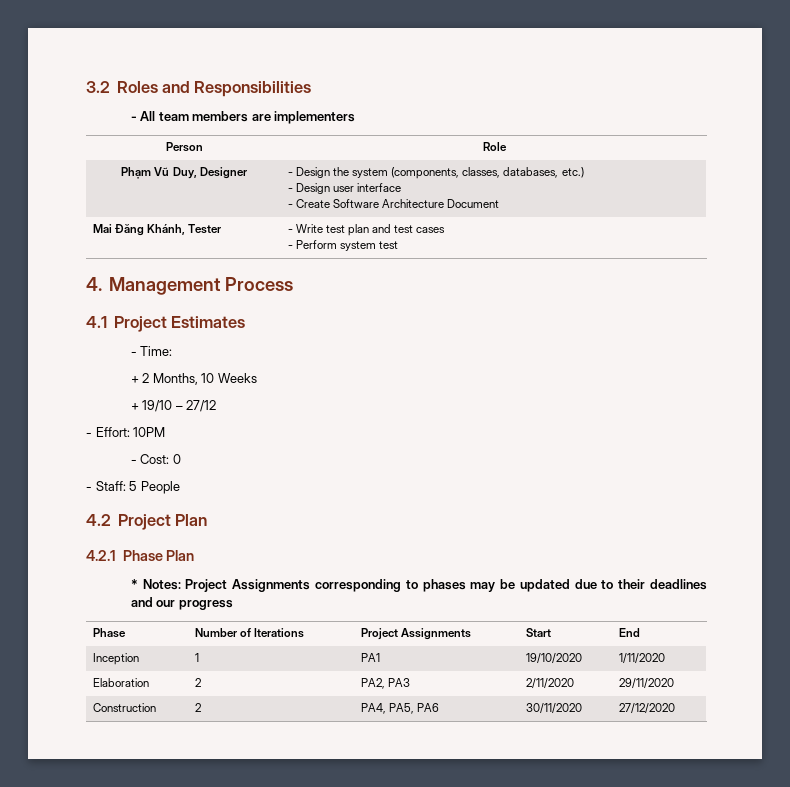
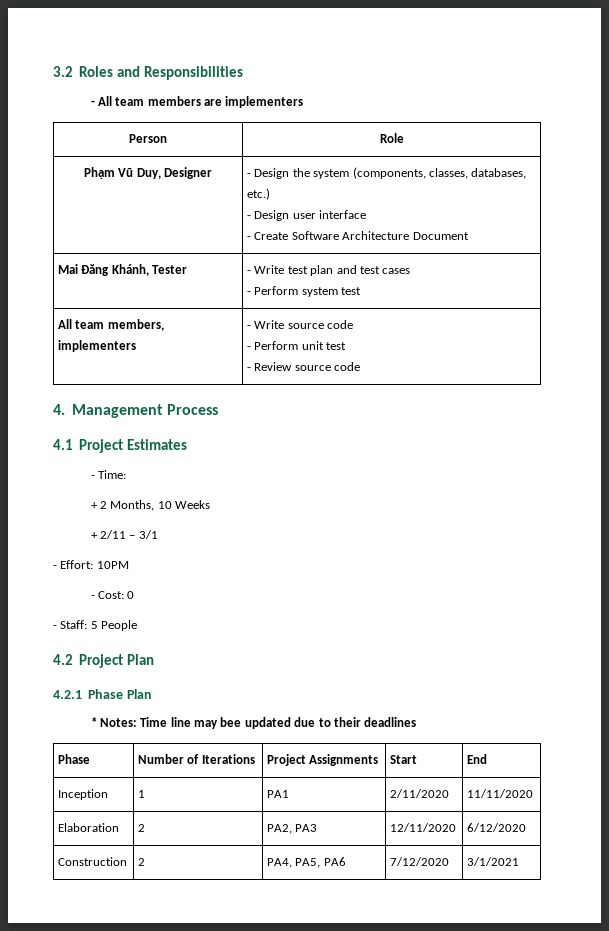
+ All team members, implementers | - Write source code
+ - Perform unit test
+ - Review source code
- + 19/10 – 27/12
+ + 2/11 – 3/1
- * Notes: Project Assignments corresponding to phases may be updated due to their deadlines and our progress
+ * Notes: Time line may bee updated due to their deadlines
- Inception | 1 | PA1 | 19/10/2020 | 1/11/2020
+ Inception | 1 | PA1 | 2/11/2020 | 11/11/2020
- Elaboration | 2 | PA2, PA3 | 2/11/2020 | 29/11/2020
+ Elaboration | 2 | PA2, PA3 | 12/11/2020 | 6/12/2020
- Construction | 2 | PA4, PA5, PA6 | 30/11/2020 | 27/12/2020
+ Construction | 2 | PA4, PA5, PA6 | 7/12/2020 | 3/1/2021

